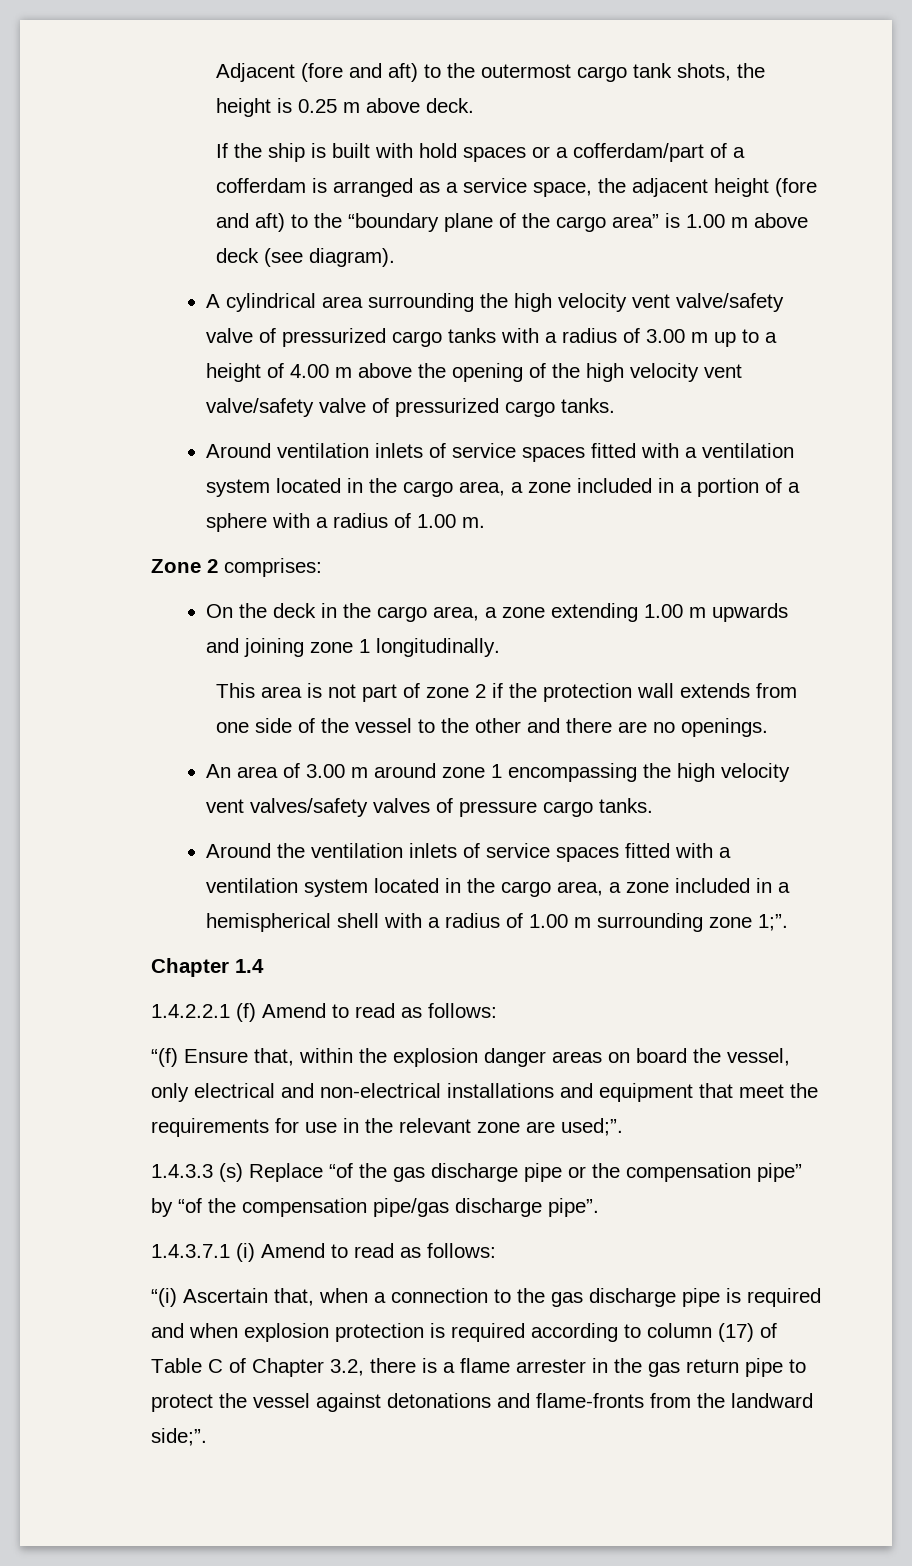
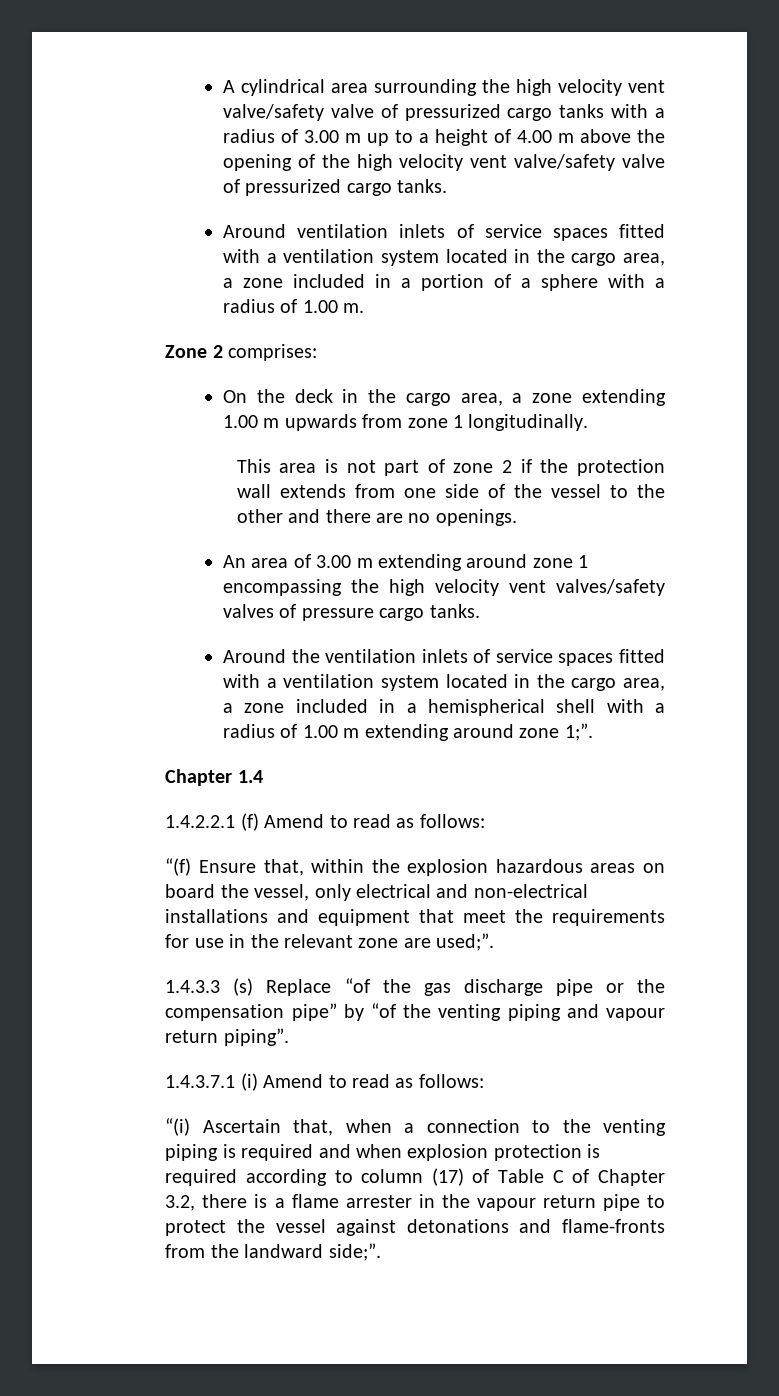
- Adjacent (fore and aft) to the outermost cargo tank shots, the height is 0.25 m above deck.
- If the ship is built with hold spaces or a cofferdam/part of a cofferdam is arranged as a service space, the adjacent height (fore and aft) to the “boundary plane of the cargo area” is 1.00 m above deck (see diagram).
- On the deck in the cargo area, a zone extending 1.00 m upwards and joining zone 1 longitudinally.
+ On the deck in the cargo area, a zone extending 1.00 m upwards from zone 1 longitudinally.
- An area of 3.00 m around zone 1 encompassing the high velocity vent valves/safety valves of pressure cargo tanks.
+ An area of 3.00 m extending around zone 1 encompassing the high velocity vent valves/safety valves of pressure cargo tanks.
- Around the ventilation inlets of service spaces fitted with a ventilation system located in the cargo area, a zone included in a hemispherical shell with a radius of 1.00 m surrounding zone 1;”.
+ Around the ventilation inlets of service spaces fitted with a ventilation system located in the cargo area, a zone included in a hemispherical shell with a radius of 1.00 m extending around zone 1;”.
- “(f) Ensure that, within the explosion danger areas on board the vessel, only electrical and non-electrical installations and equipment that meet the requirements for use in the relevant zone are used;”.
+ “(f) Ensure that, within the explosion hazardous areas on board the vessel, only electrical and non-electrical installations and equipment that meet the requirements for use in the relevant zone are used;”.
- 1.4.3.3 (s) Replace “of the gas discharge pipe or the compensation pipe” by “of the compensation pipe/gas discharge pipe”.
+ 1.4.3.3 (s) Replace “of the gas discharge pipe or the compensation pipe” by “of the venting piping and vapour return piping”.
- “(i) Ascertain that, when a connection to the gas discharge pipe is required and when explosion protection is required according to column (17) of Table C of Chapter 3.2, there is a flame arrester in the gas return pipe to protect the vessel against detonations and flame-fronts from the landward side;”.
+ “(i) Ascertain that, when a connection to the venting piping is required and when explosion protection is required according to column (17) of Table C of Chapter 3.2, there is a flame arrester in the vapour return pipe to protect the vessel against detonations and flame-fronts from the landward side;”.

